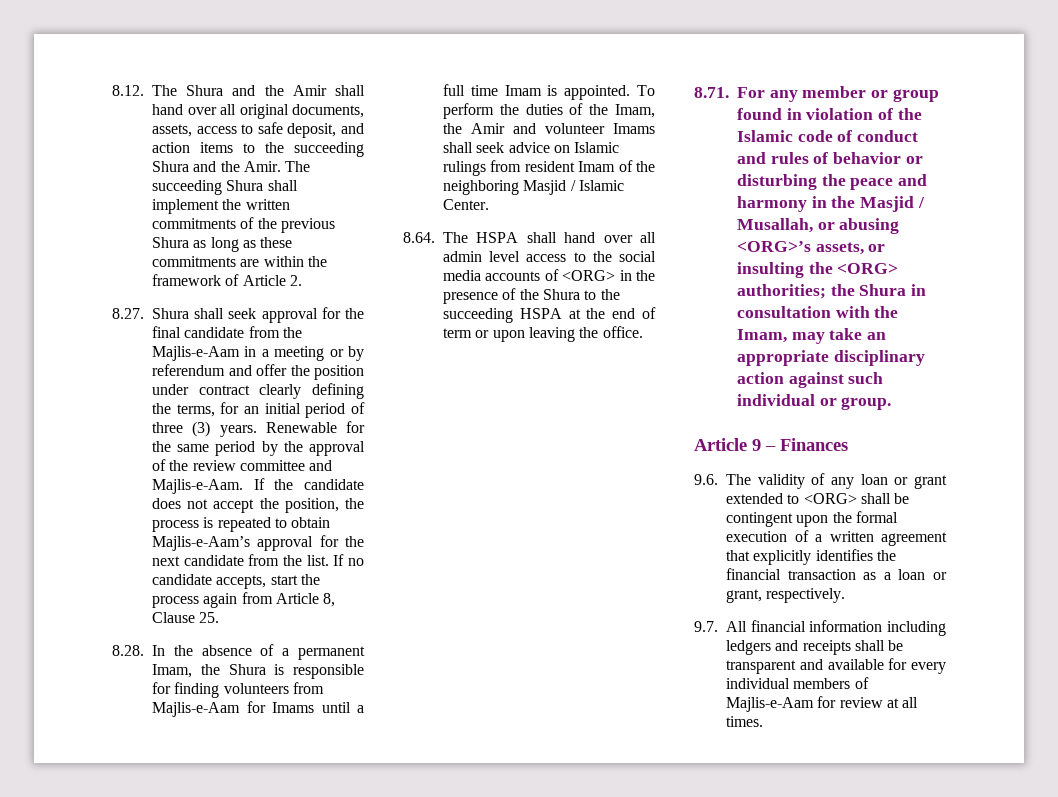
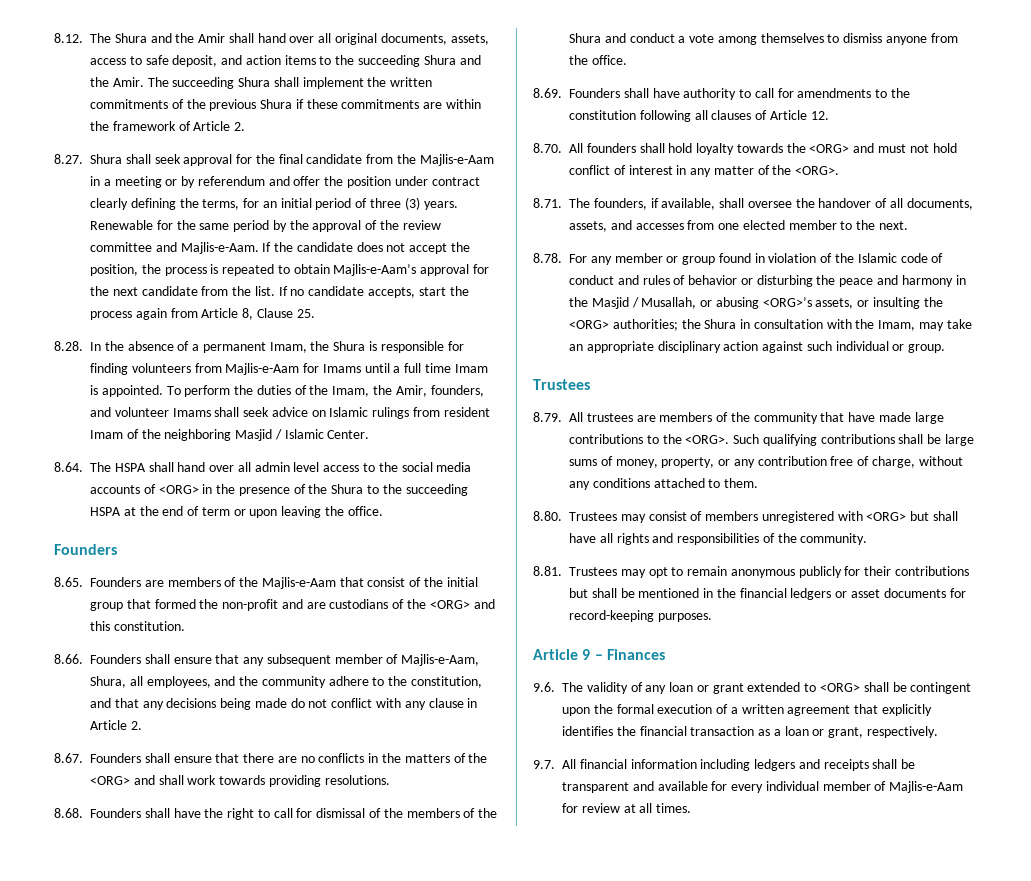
- The succeeding Shura shall implement the written commitments of the previous Shura as long as these commitments are within the framework of Article 2.
+ The succeeding Shura shall implement the written commitments of the previous Shura if these commitments are within the framework of Article 2.
- To perform the duties of the Imam, the Amir and volunteer Imams shall seek advice on Islamic rulings from resident Imam of the neighboring Masjid / Islamic Center.
+ To perform the duties of the Imam, the Amir, founders, and volunteer Imams shall seek advice on Islamic rulings from resident Imam of the neighboring Masjid / Islamic Center.
  8.64. The HSPA shall hand over all admin level access to the social media accounts of <ORG> in the presence of the Shura to the succeeding HSPA at the end of term or upon leaving the office.
- 8.71. For any member or group found in violation of the Islamic code of conduct and rules of behavior or disturbing the peace and harmony in the Masjid / Musallah, or abusing <ORG>’s assets, or insulting the <ORG> authorities;
+ Founders
+ 8.65. Founders are members of the Majlis-e-Aam that consist of the initial group that formed the non-profit and are custodians of the <ORG> and this constitution.
+ 8.66. Founders shall ensure that any subsequent member of Majlis-e-Aam, Shura, all employees, and the community adhere to the constitution, and that any decisions being made do not conflict with any clause in Article 2.
+ 8.67. Founders shall ensure that there are no conflicts in the matters of the <ORG> and shall work towards providing resolutions.
+ 8.68. Founders shall have the right to call for dismissal of the members of the Shura and conduct a vote among themselves to dismiss anyone from the office.
+ 8.69. Founders shall have authority to call for amendments to the constitution following all clauses of Article 12.
+ 8.70. All founders shall hold loyalty towards the <ORG> and must not hold conflict of interest in any matter of the <ORG>.
+ 8.71. The founders, if available, shall oversee the handover of all documents, assets, and accesses from one elected member to the next.
+ 8.78. For any member or group found in violation of the Islamic code of conduct and rules of behavior or disturbing the peace and harmony in the Masjid / Musallah, or abusing <ORG>’s assets, or insulting the <ORG> authorities;
  the Shura in consultation with the Imam, may take an appropriate disciplinary action against such individual or group.
+ Trustees
+ 8.79. All trustees are members of the community that have made large contributions to the <ORG>. Such qualifying contributions shall be large sums of money, property, or any contribution free of charge, without any conditions attached to them.
+ 8.80. Trustees may consist of members unregistered with <ORG> but shall have all rights and responsibilities of the community.
+ 8.81. Trustees may opt to remain anonymous publicly for their contributions but shall be mentioned in the financial ledgers or asset documents for record-keeping purposes.
- 9.7. All financial information including ledgers and receipts shall be transparent and available for every individual members of Majlis-e-Aam for review at all times.
+ 9.7. All financial information including ledgers and receipts shall be transparent and available for every individual member of Majlis-e-Aam for review at all times.

